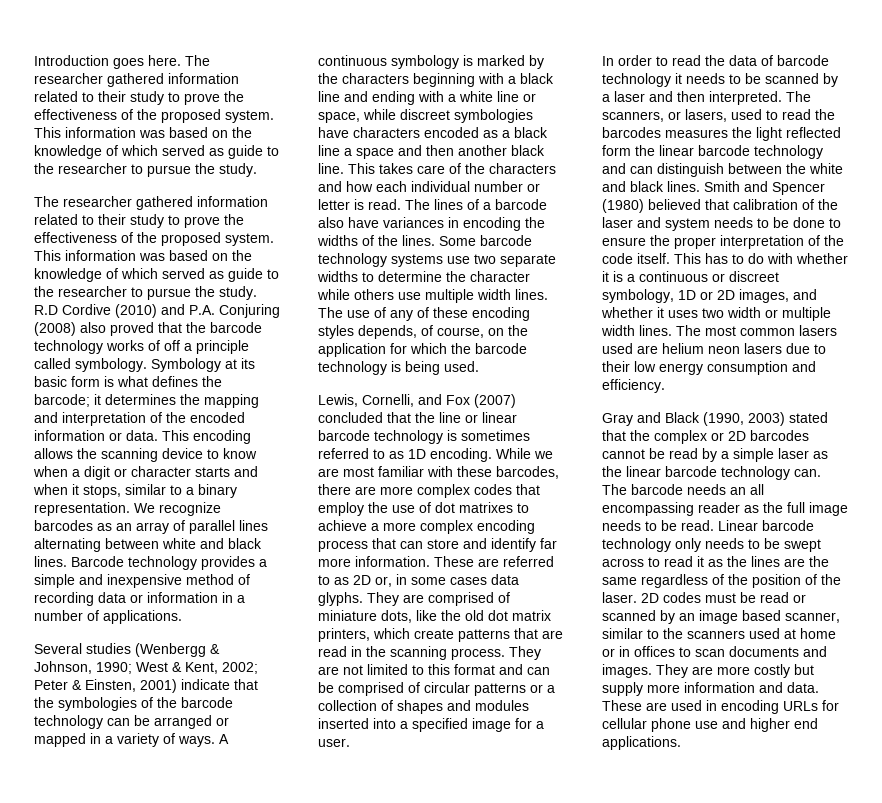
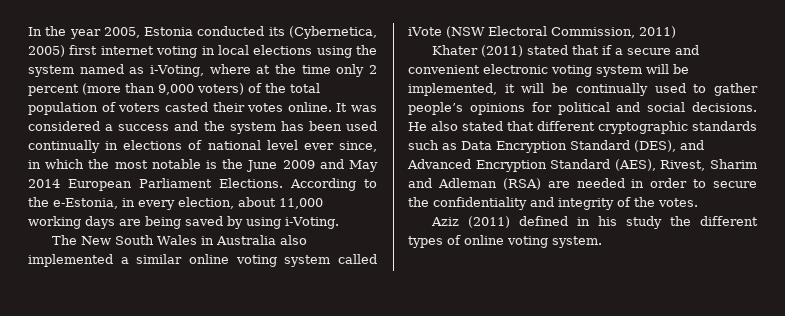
- Introduction goes here. The researcher gathered information related to their study to prove the effectiveness of the proposed system. This information was based on the knowledge of which served as guide to the researcher to pursue the study.
- The researcher gathered information related to their study to prove the effectiveness of the proposed system. This information was based on the knowledge of which served as guide to the researcher to pursue the study. R.D Cordive (2010) and P.A. Conjuring (2008) also proved that the barcode technology works of off a principle called symbology. Symbology at its basic form is what defines the barcode; it determines the mapping and interpretation of the encoded information or data. This encoding allows the scanning device to know when a digit or character starts and when it stops, similar to a binary representation. We recognize barcodes as an array of parallel lines alternating between white and black lines. Barcode technology provides a simple and inexpensive method of recording data or information in a number of applications.
- Several studies (Wenbergg & Johnson, 1990; West & Kent, 2002; Peter & Einsten, 2001) indicate that the symbologies of the barcode technology can be arranged or mapped in a variety of ways. A continuous symbology is marked by the characters beginning with a black line and ending with a white line or space, while discreet symbologies have characters encoded as a black line a space and then another black line. This takes care of the characters and how each individual number or letter is read. The lines of a barcode also have variances in encoding the widths of the lines. Some barcode technology systems use two separate widths to determine the character while others use multiple width lines. The use of any of these encoding styles depends, of course, on the application for which the barcode technology is being used.
- Lewis, Cornelli, and Fox (2007) concluded that the line or linear barcode technology is sometimes referred to as 1D encoding. While we are most familiar with these barcodes, there are more complex codes that employ the use of dot matrixes to achieve a more complex encoding process that can store and identify far more information. These are referred to as 2D or, in some cases data glyphs. They are comprised of miniature dots, like the old dot matrix printers, which create patterns that are read in the scanning process. They are not limited to this format and can be comprised of circular patterns or a collection of shapes and modules inserted into a specified image for a user.
- In order to read the data of barcode technology it needs to be scanned by a laser and then interpreted. The scanners, or lasers, used to read the barcodes measures the light reflected form the linear barcode technology and can distinguish between the white and black lines. Smith and Spencer (1980) believed that calibration of the laser and system needs to be done to ensure the proper interpretation of the code itself. This has to do with whether it is a continuous or discreet symbology, 1D or 2D images, and whether it uses two width or multiple width lines. The most common lasers used are helium neon lasers due to their low energy consumption and efficiency.
- Gray and Black (1990, 2003) stated that the complex or 2D barcodes cannot be read by a simple laser as the linear barcode technology can. The barcode needs an all encompassing reader as the full image needs to be read. Linear barcode technology only needs to be swept across to read it as the lines are the same regardless of the position of the laser. 2D codes must be read or scanned by an image based scanner, similar to the scanners used at home or in offices to scan documents and images. They are more costly but supply more information and data. These are used in encoding URLs for cellular phone use and higher end applications.
+ In the year 2005, Estonia conducted its (Cybernetica, 2005) first internet voting in local elections using the system named as i-Voting, where at the time only 2 percent (more than 9,000 voters) of the total population of voters casted their votes online. It was considered a success and the system has been used continually in elections of national level ever since, in which the most notable is the June 2009 and May 2014 European Parliament Elections. According to the e-Estonia, in every election, about 11,000 working days are being saved by using i-Voting.
+ The New South Wales in Australia also implemented a similar online voting system called iVote (NSW Electoral Commission, 2011)
+ Khater (2011) stated that if a secure and convenient electronic voting system will be implemented, it will be continually used to gather people’s opinions for political and social decisions. He also stated that different cryptographic standards such as Data Encryption Standard (DES), and Advanced Encryption Standard (AES), Rivest, Sharim and Adleman (RSA) are needed in order to secure the confidentiality and integrity of the votes.
+ Aziz (2011) defined in his study the different types of online voting system.

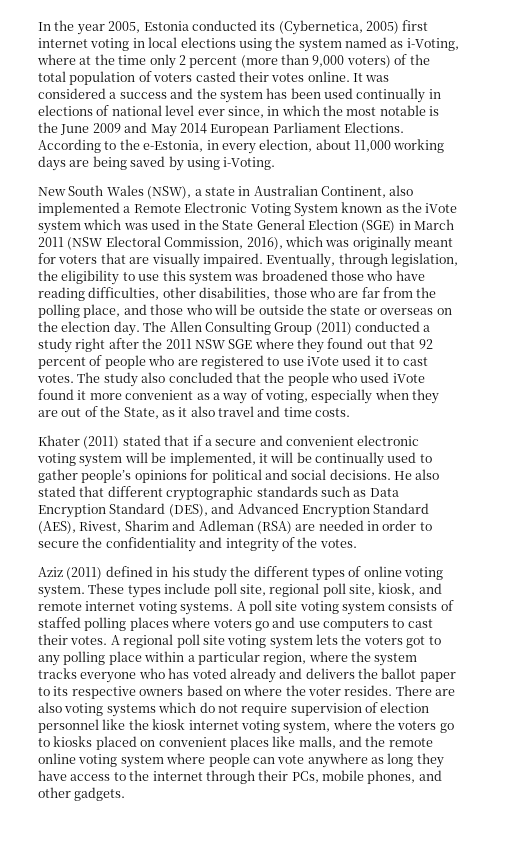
- The New South Wales in Australia also implemented a similar online voting system called iVote (NSW Electoral Commission, 2011)
+ New South Wales (NSW), a state in Australian Continent, also implemented a Remote Electronic Voting System known as the iVote system which was used in the State General Election (SGE) in March 2011 (NSW Electoral Commission, 2016), which was originally meant for voters that are visually impaired. Eventually, through legislation, the eligibility to use this system was broadened those who have reading difficulties, other disabilities, those who are far from the polling place, and those who will be outside the state or overseas on the election day. The Allen Consulting Group (2011) conducted a study right after the 2011 NSW SGE where they found out that 92 percent of people who are registered to use iVote used it to cast votes. The study also concluded that the people who used iVote found it more convenient as a way of voting, especially when they are out of the State, as it also travel and time costs.
+ These types include poll site, regional poll site, kiosk, and remote internet voting systems. A poll site voting system consists of staffed polling places where voters go and use computers to cast their votes. A regional poll site voting system lets the voters got to any polling place within a particular region, where the system tracks everyone who has voted already and delivers the ballot paper to its respective owners based on where the voter resides. There are also voting systems which do not require supervision of election personnel like the kiosk internet voting system, where the voters go to kiosks placed on convenient places like malls, and the remote online voting system where people can vote anywhere as long they have access to the internet through their PCs, mobile phones, and other gadgets.

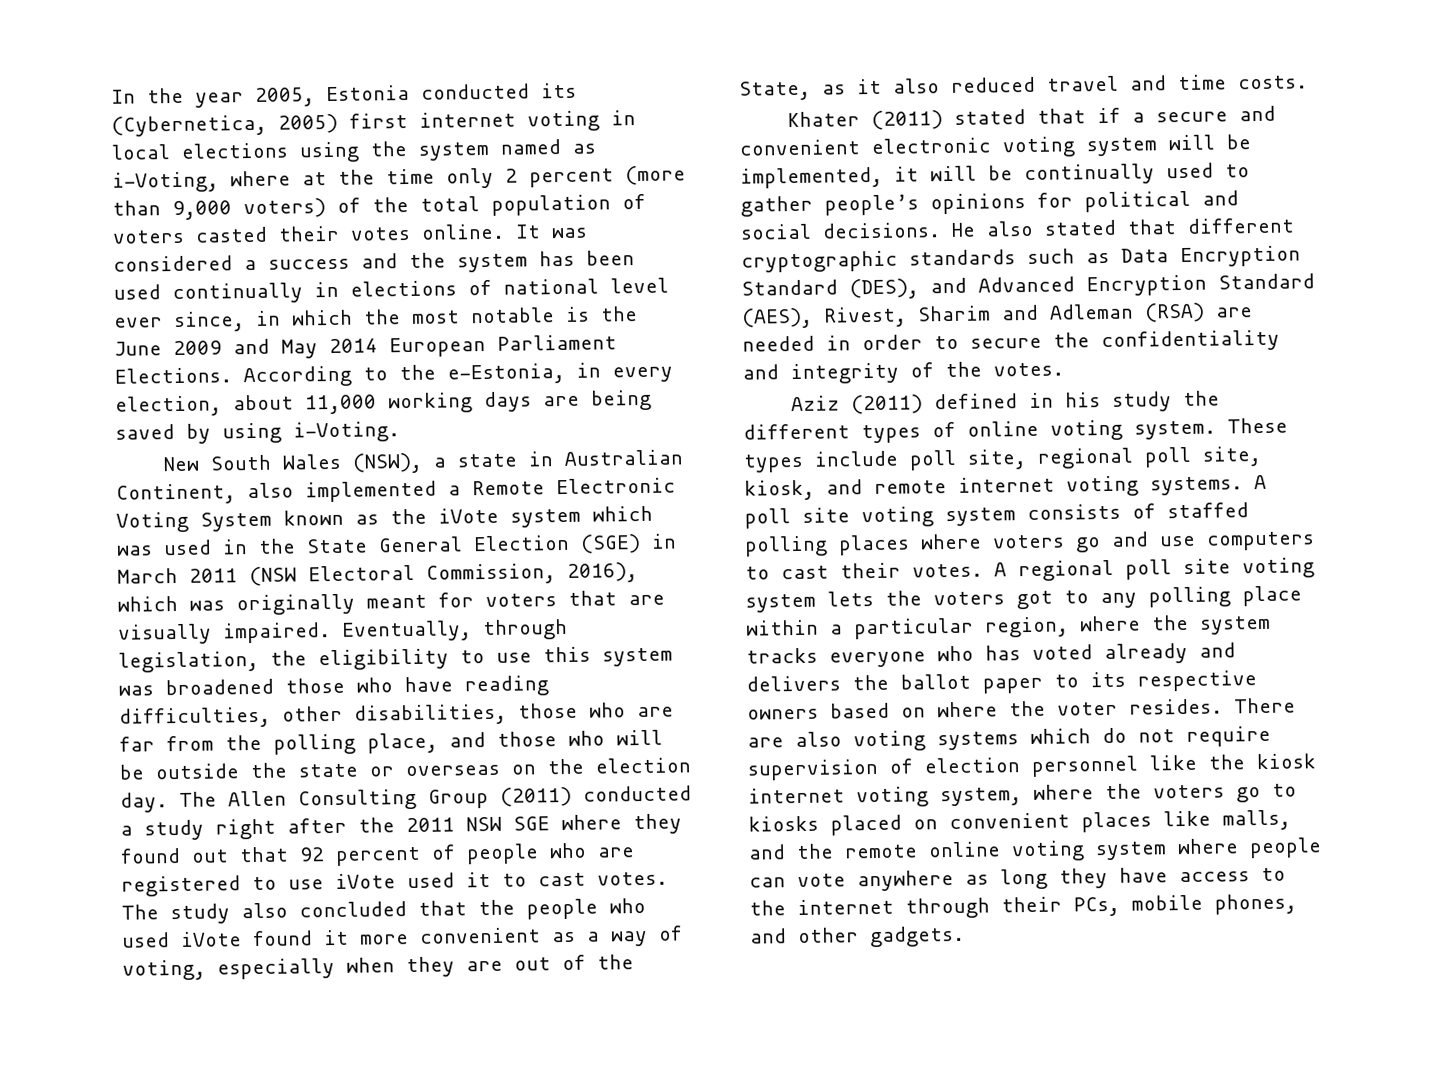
- The study also concluded that the people who used iVote found it more convenient as a way of voting, especially when they are out of the State, as it also travel and time costs.
+ The study also concluded that the people who used iVote found it more convenient as a way of voting, especially when they are out of the State, as it also reduced travel and time costs.

